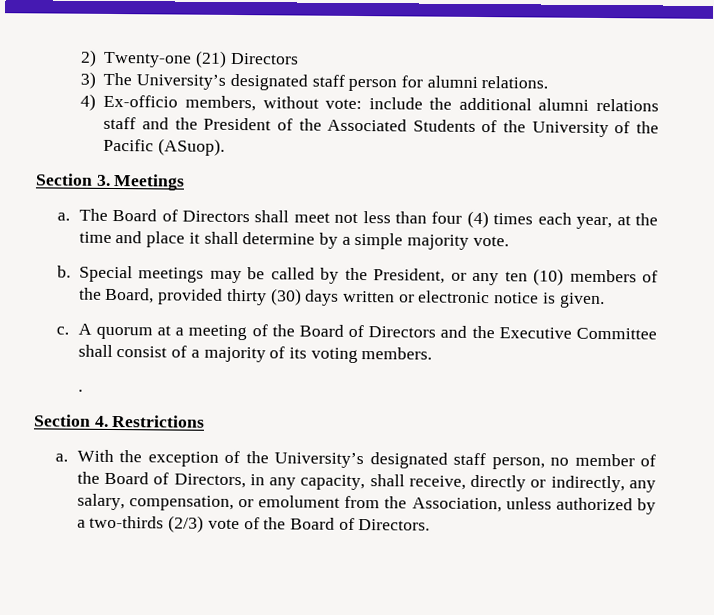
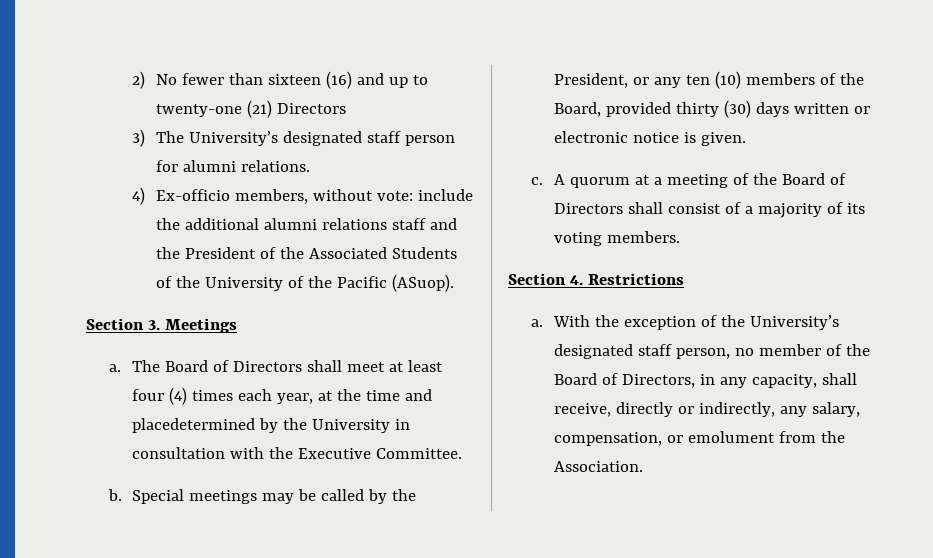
- 2) Twenty-one (21) Directors
+ 2) No fewer than sixteen (16) and up to twenty-one (21) Directors
- The Board of Directors shall meet not less than four (4) times each year, at the time and place it shall determine by a simple majority vote.
+ The Board of Directors shall meet at least four (4) times each year, at the time and placedetermined by the University in consultation with the Executive Committee.
- A quorum at a meeting of the Board of Directors and the Executive Committee shall consist of a majority of its voting members.
+ A quorum at a meeting of the Board of Directors shall consist of a majority of its voting members.
- .
- With the exception of the University’s designated staff person, no member of the Board of Directors, in any capacity, shall receive, directly or indirectly, any salary, compensation, or emolument from the Association, unless authorized by a two-thirds (2/3) vote of the Board of Directors.
+ With the exception of the University’s designated staff person, no member of the Board of Directors, in any capacity, shall receive, directly or indirectly, any salary, compensation, or emolument from the Association.

